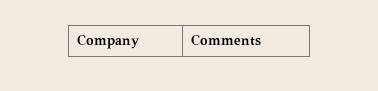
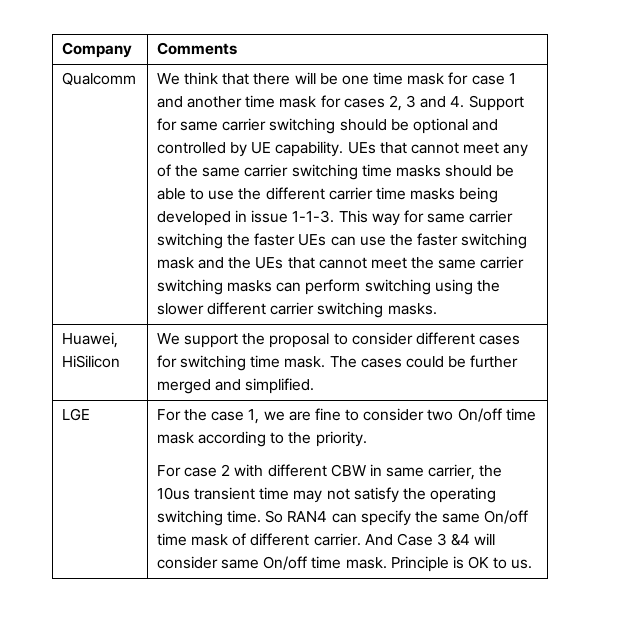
+ Qualcomm | We think that there will be one time mask for case 1 and another time mask for cases 2, 3 and 4. Support for same carrier switching should be optional and controlled by UE capability. UEs that cannot meet any of the same carrier switching time masks should be able to use the different carrier time masks being developed in issue 1-1-3. This way for same carrier switching the faster UEs can use the faster switching mask and the UEs that cannot meet the same carrier switching masks can perform switching using the slower different carrier switching masks.
+ Huawei, HiSilicon | We support the proposal to consider different cases for switching time mask. The cases could be further merged and simplified.
+ LGE | For the case 1, we are fine to consider two On/off time mask according to the priority.
+ For case 2 with different CBW in same carrier, the 10us transient time may not satisfy the operating switching time. So RAN4 can specify the same On/off time mask of different carrier. And Case 3 &4 will consider same On/off time mask. Principle is OK to us.

